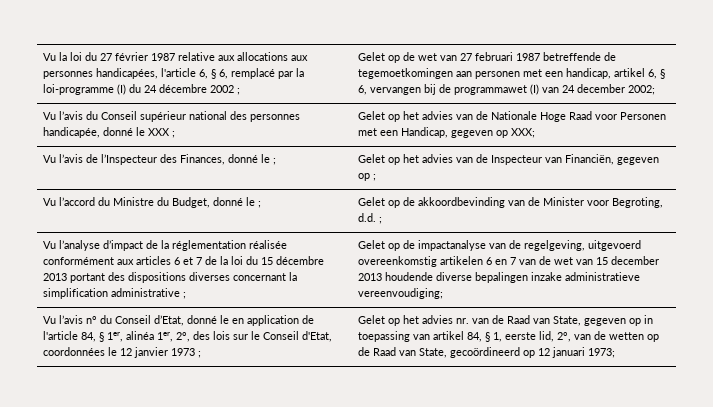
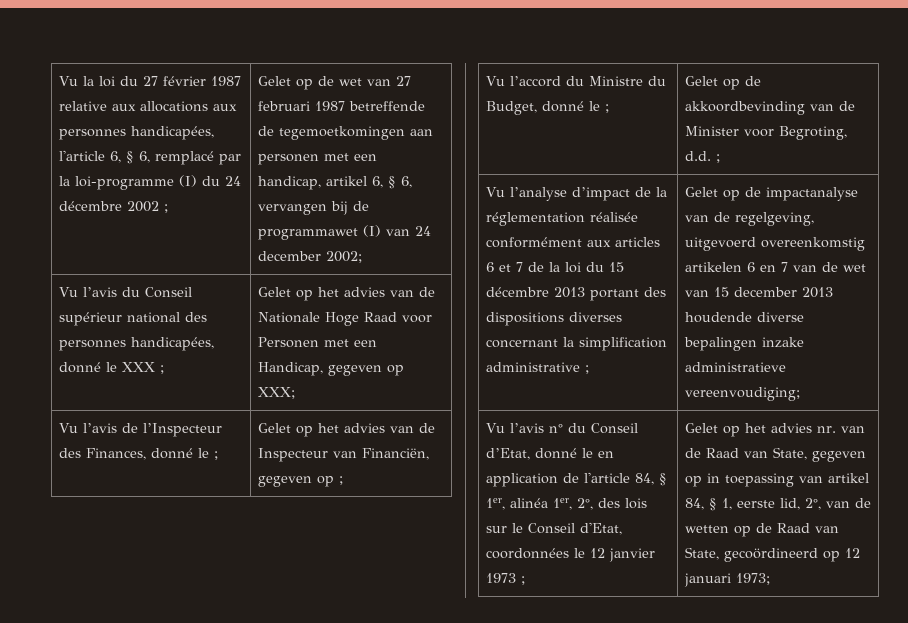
- Vu l’avis du Conseil supérieur national des personnes handicapée, donné le XXX ; | Gelet op het advies van de Nationale Hoge Raad voor Personen met een Handicap, gegeven op XXX;
+ Vu l’avis du Conseil supérieur national des personnes handicapées, donné le XXX ; | Gelet op het advies van de Nationale Hoge Raad voor Personen met een Handicap, gegeven op XXX;

